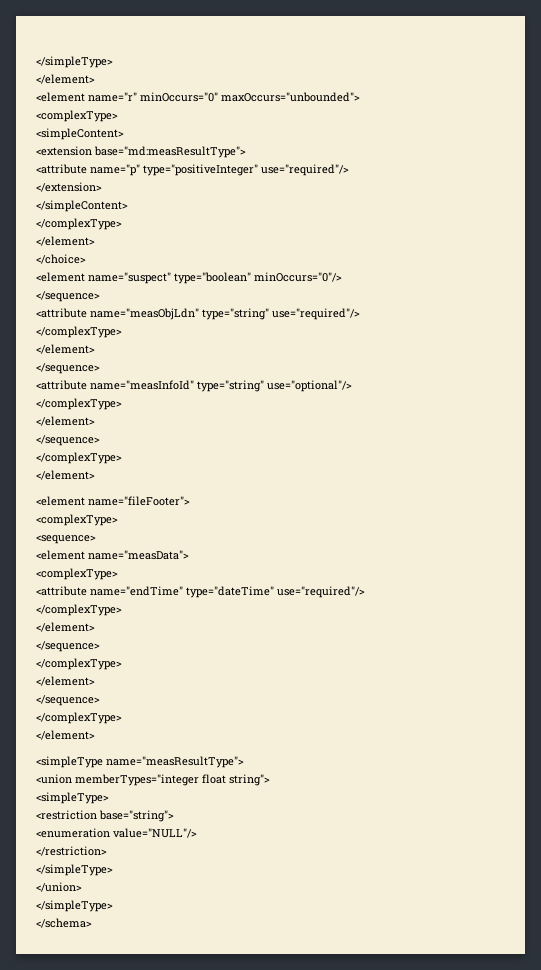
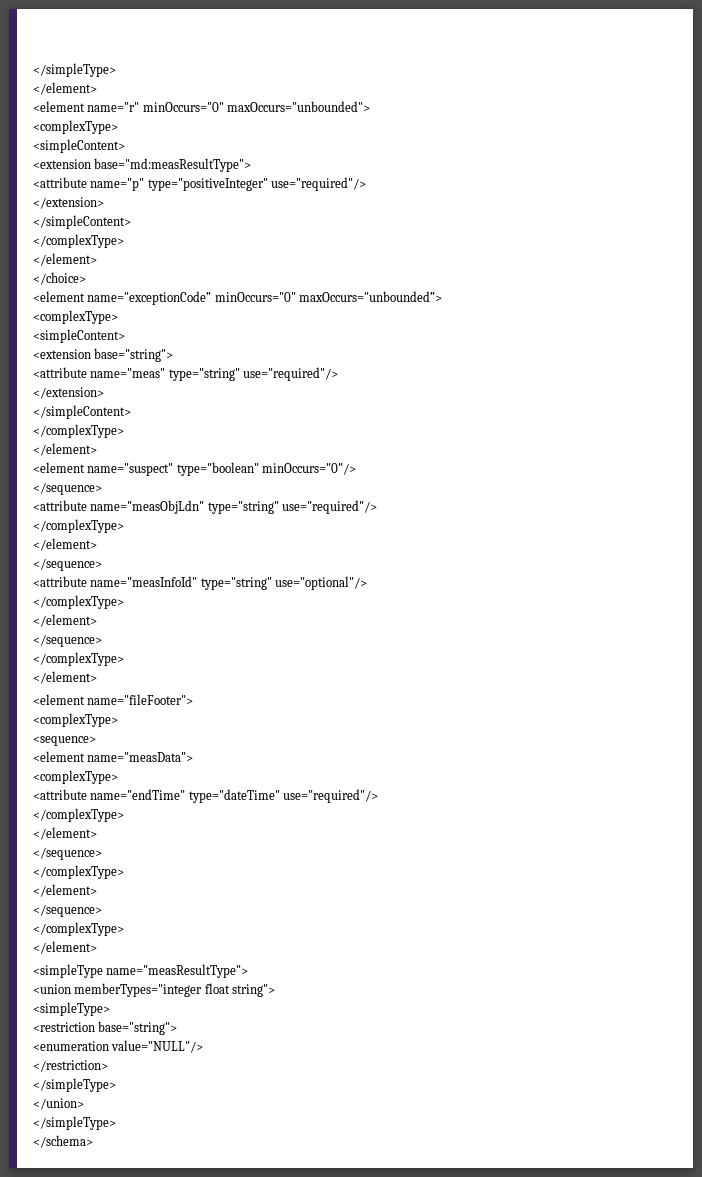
+ <element name="exceptionCode” minOccurs="0" maxOccurs="unbounded”>
+ <complexType>
+ <simpleContent>
+ <extension base="string">
+ <attribute name="meas" type="string" use="required"/>
+ </extension>
+ </simpleContent>
+ </complexType>
+ </element>

